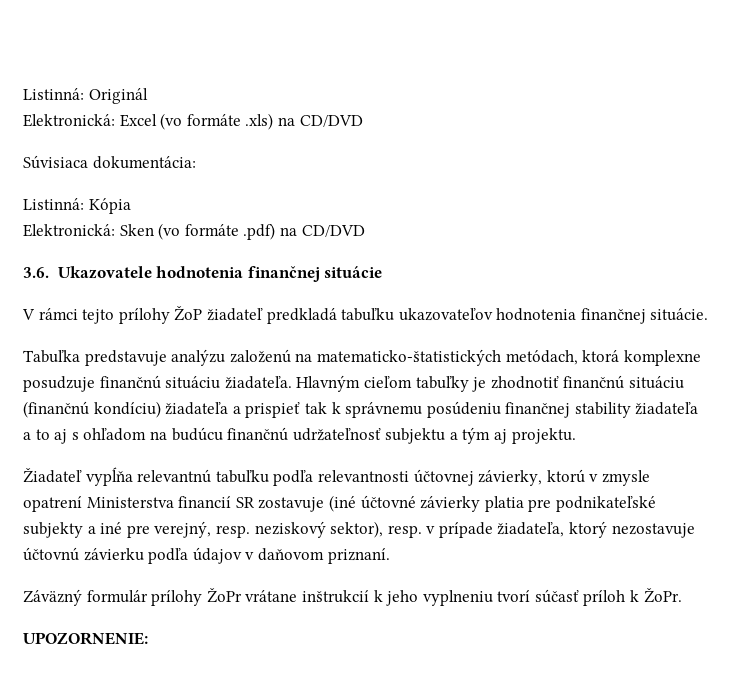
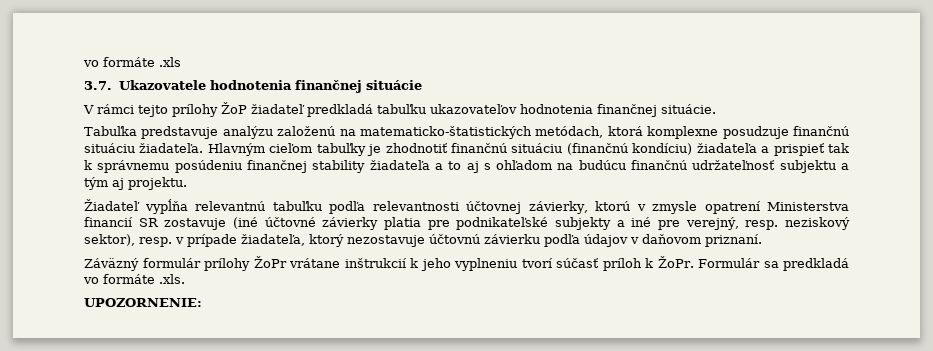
- Listinná: Originál
- Elektronická: Excel (vo formáte .xls) na CD/DVD
- Súvisiaca dokumentácia:
- Listinná: Kópia
- Elektronická: Sken (vo formáte .pdf) na CD/DVD
- 3.6. Ukazovatele hodnotenia finančnej situácie
+ vo formáte .xls
+ 3.7. Ukazovatele hodnotenia finančnej situácie
+ Formulár sa predkladá vo formáte .xls.

